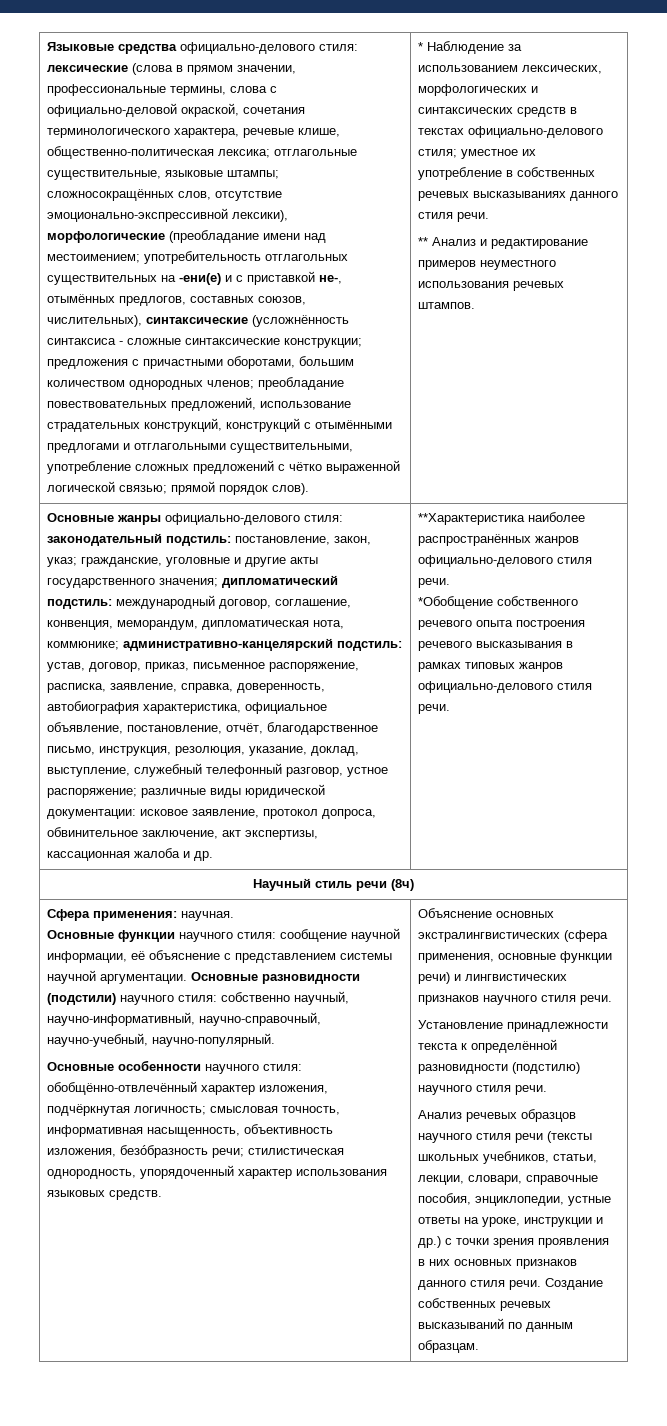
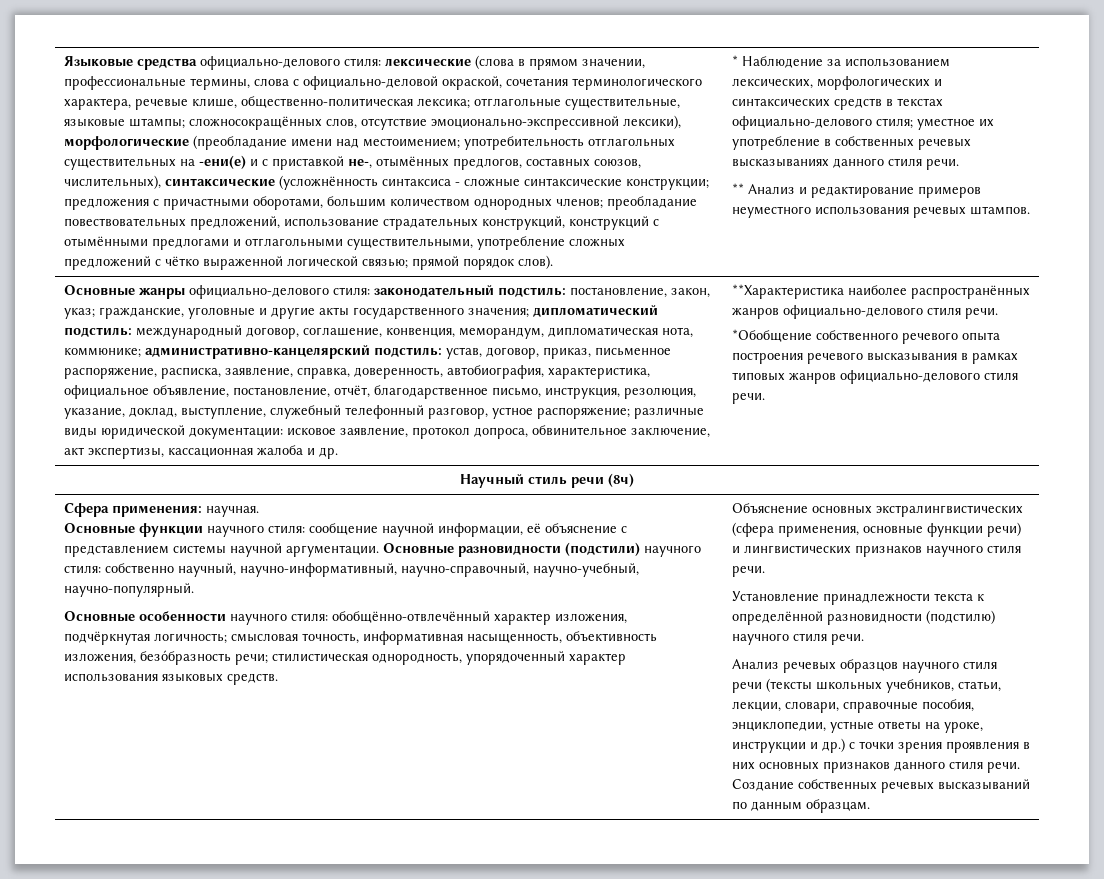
- устав, договор, приказ, письменное распоряжение, расписка, заявление, справка, доверенность, автобиография характеристика, официальное объявление, постановление, отчёт, благодарственное письмо, инструкция, резолюция, указание, доклад, выступление, служебный телефонный разговор, устное распоряжение;
+ устав, договор, приказ, письменное распоряжение, расписка, заявление, справка, доверенность, автобиография, характеристика, официальное объявление, постановление, отчёт, благодарственное письмо, инструкция, резолюция, указание, доклад, выступление, служебный телефонный разговор, устное распоряжение;

